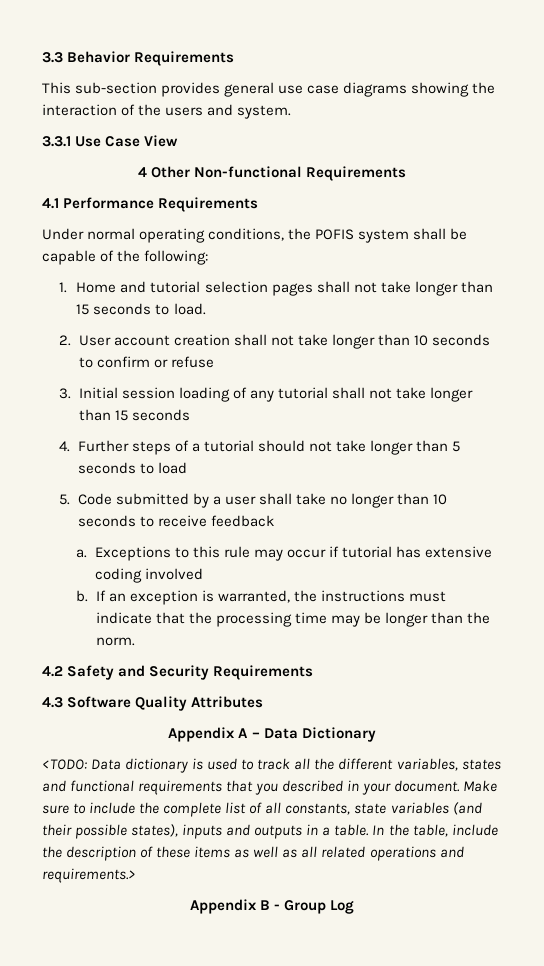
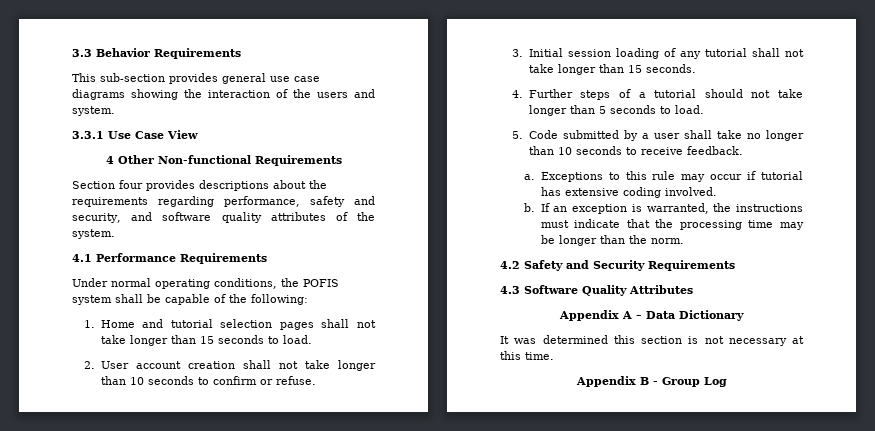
+ Section four provides descriptions about the requirements regarding performance, safety and security, and software quality attributes of the system.
- 2. User account creation shall not take longer than 10 seconds to confirm or refuse
+ 2. User account creation shall not take longer than 10 seconds to confirm or refuse.
- 3. Initial session loading of any tutorial shall not take longer than 15 seconds
+ 3. Initial session loading of any tutorial shall not take longer than 15 seconds.
- 4. Further steps of a tutorial should not take longer than 5 seconds to load
+ 4. Further steps of a tutorial should not take longer than 5 seconds to load.
- 5. Code submitted by a user shall take no longer than 10 seconds to receive feedback
+ 5. Code submitted by a user shall take no longer than 10 seconds to receive feedback.
- Exceptions to this rule may occur if tutorial has extensive coding involved
+ Exceptions to this rule may occur if tutorial has extensive coding involved.
- <TODO: Data dictionary is used to track all the different variables, states and functional requirements that you described in your document. Make sure to include the complete list of all constants, state variables (and their possible states), inputs and outputs in a table. In the table, include the description of these items as well as all related operations and requirements.>
+ It was determined this section is not necessary at this time.

